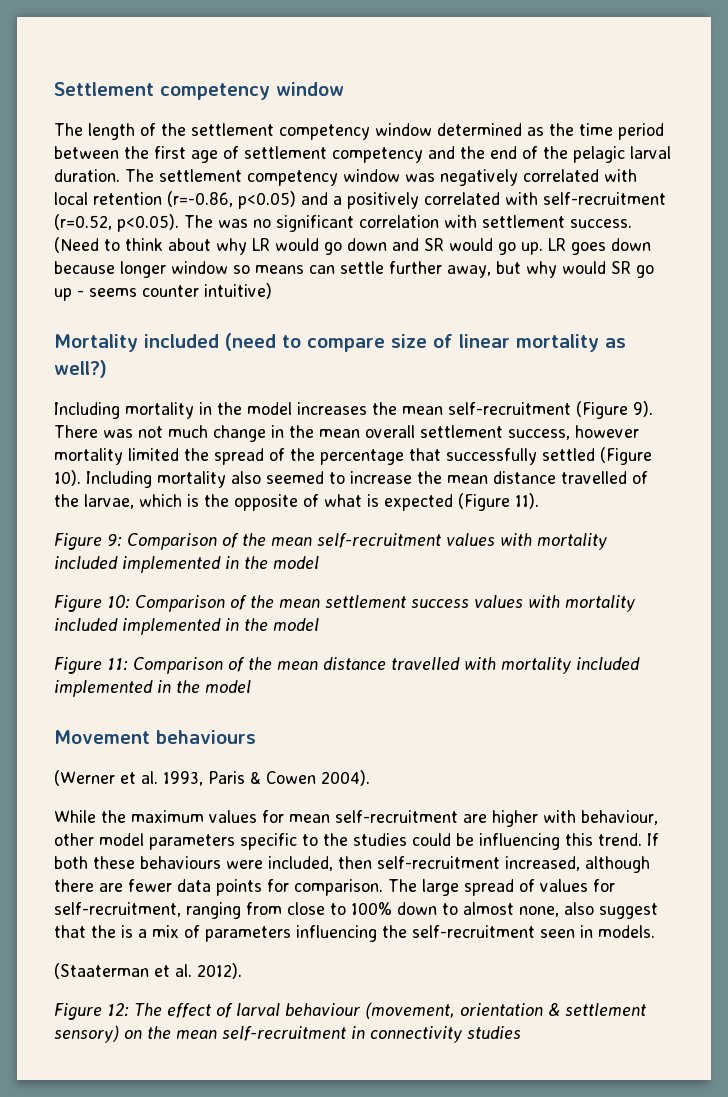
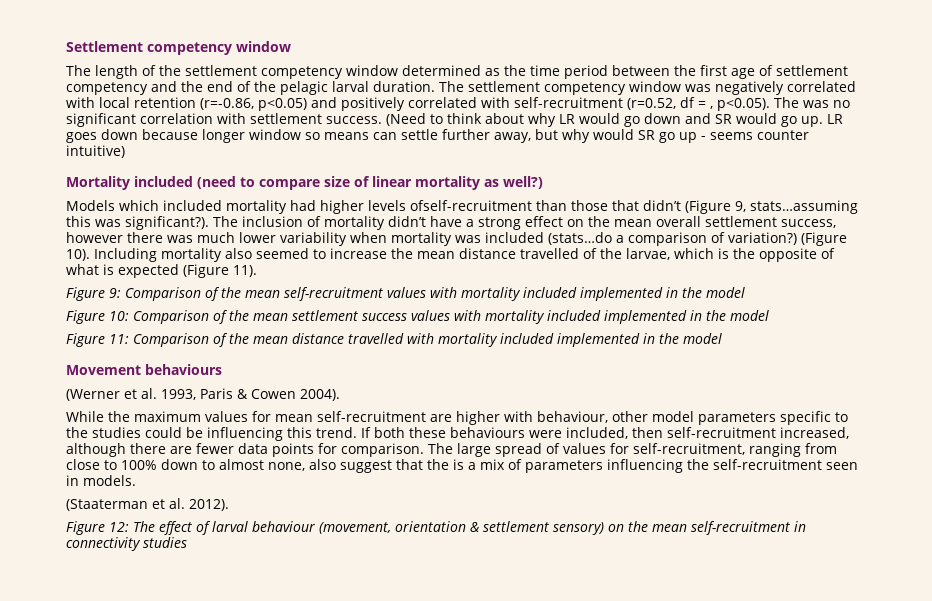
- The settlement competency window was negatively correlated with local retention (r=-0.86, p<0.05) and a positively correlated with self-recruitment (r=0.52, p<0.05). The was no significant correlation with settlement success.
+ The settlement competency window was negatively correlated with local retention (r=-0.86, p<0.05) and positively correlated with self-recruitment (r=0.52, df = , p<0.05). The was no significant correlation with settlement success.
- Including mortality in the model increases the mean self-recruitment (Figure 9). There was not much change in the mean overall settlement success, however mortality limited the spread of the percentage that successfully settled (Figure 10).
+ Models which included mortality had higher levels ofself-recruitment than those that didn’t (Figure 9, stats…assuming this was significant?). The inclusion of mortality didn’t have a strong effect on the mean overall settlement success, however there was much lower variability when mortality was included (stats…do a comparison of variation?) (Figure 10).

